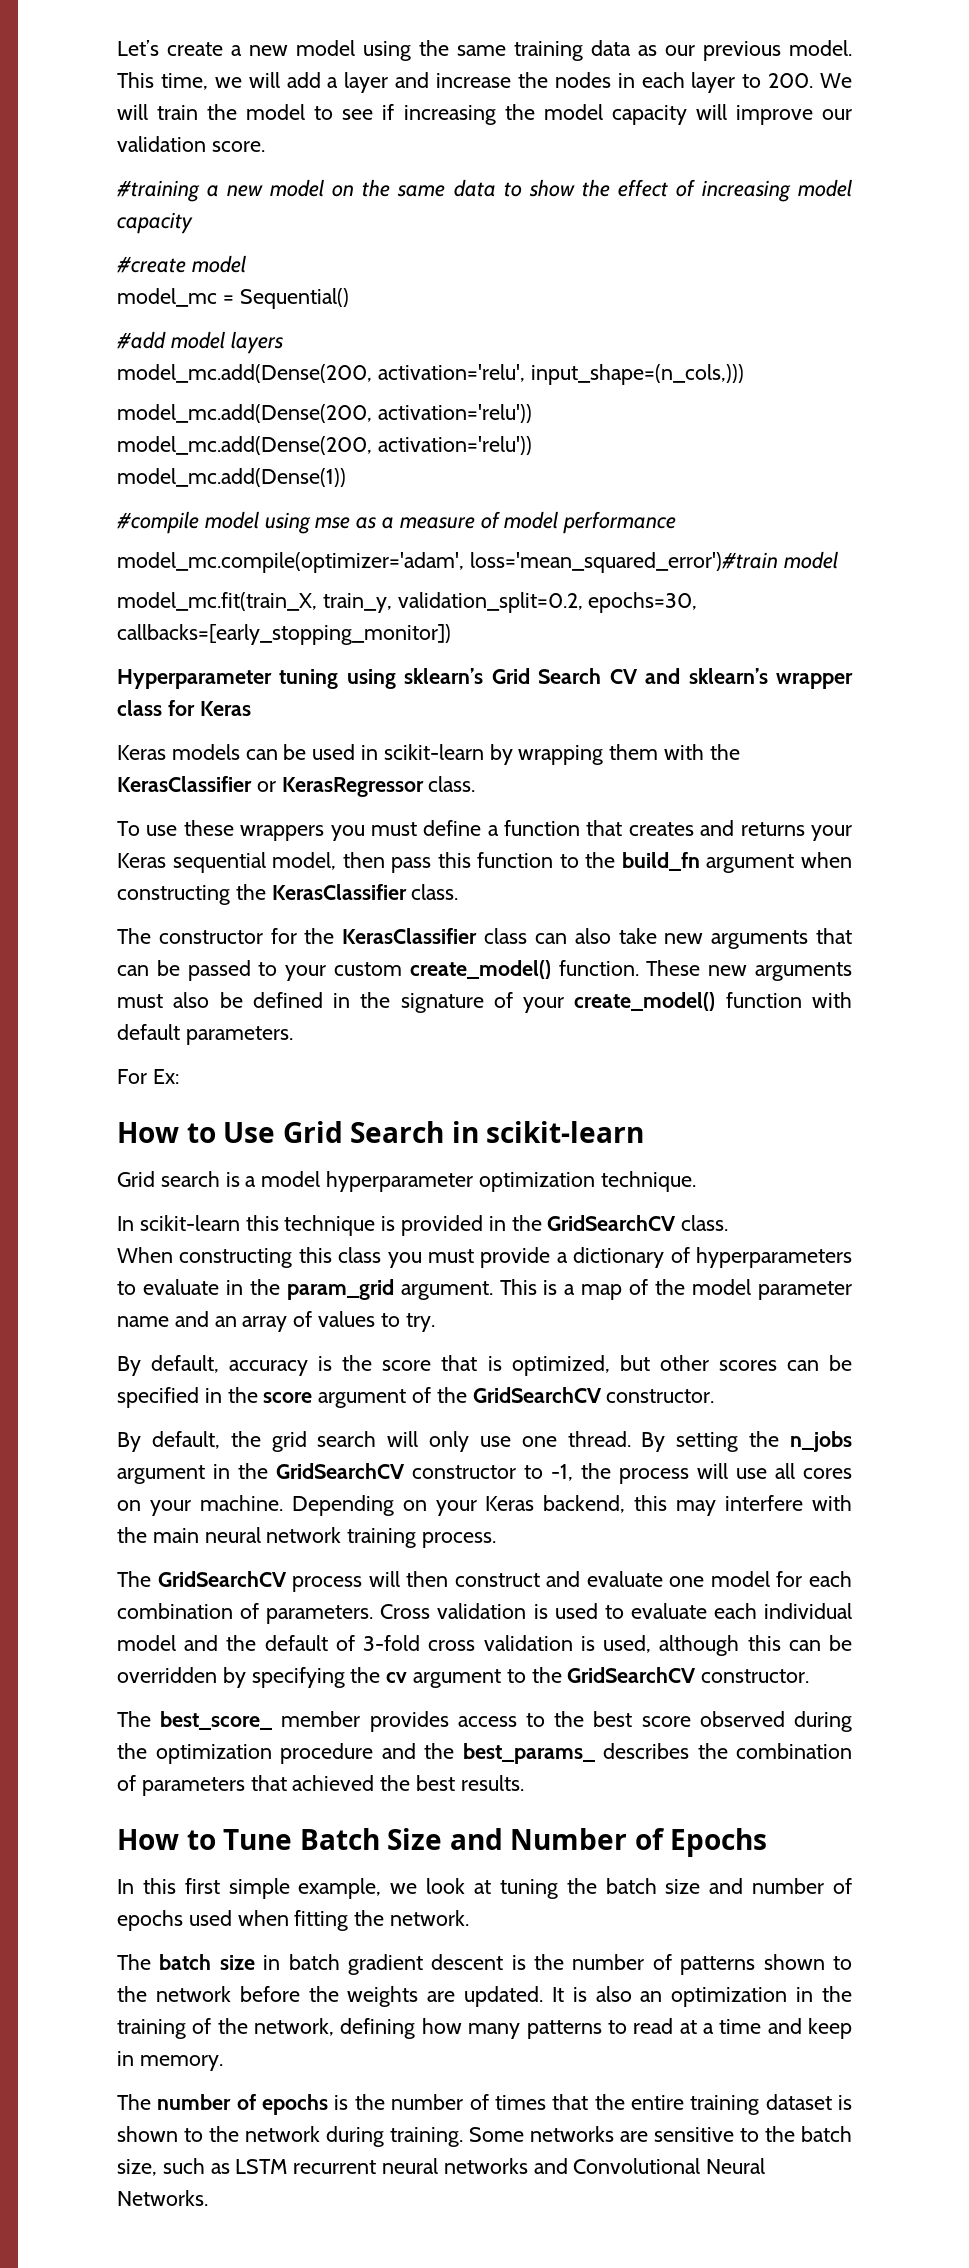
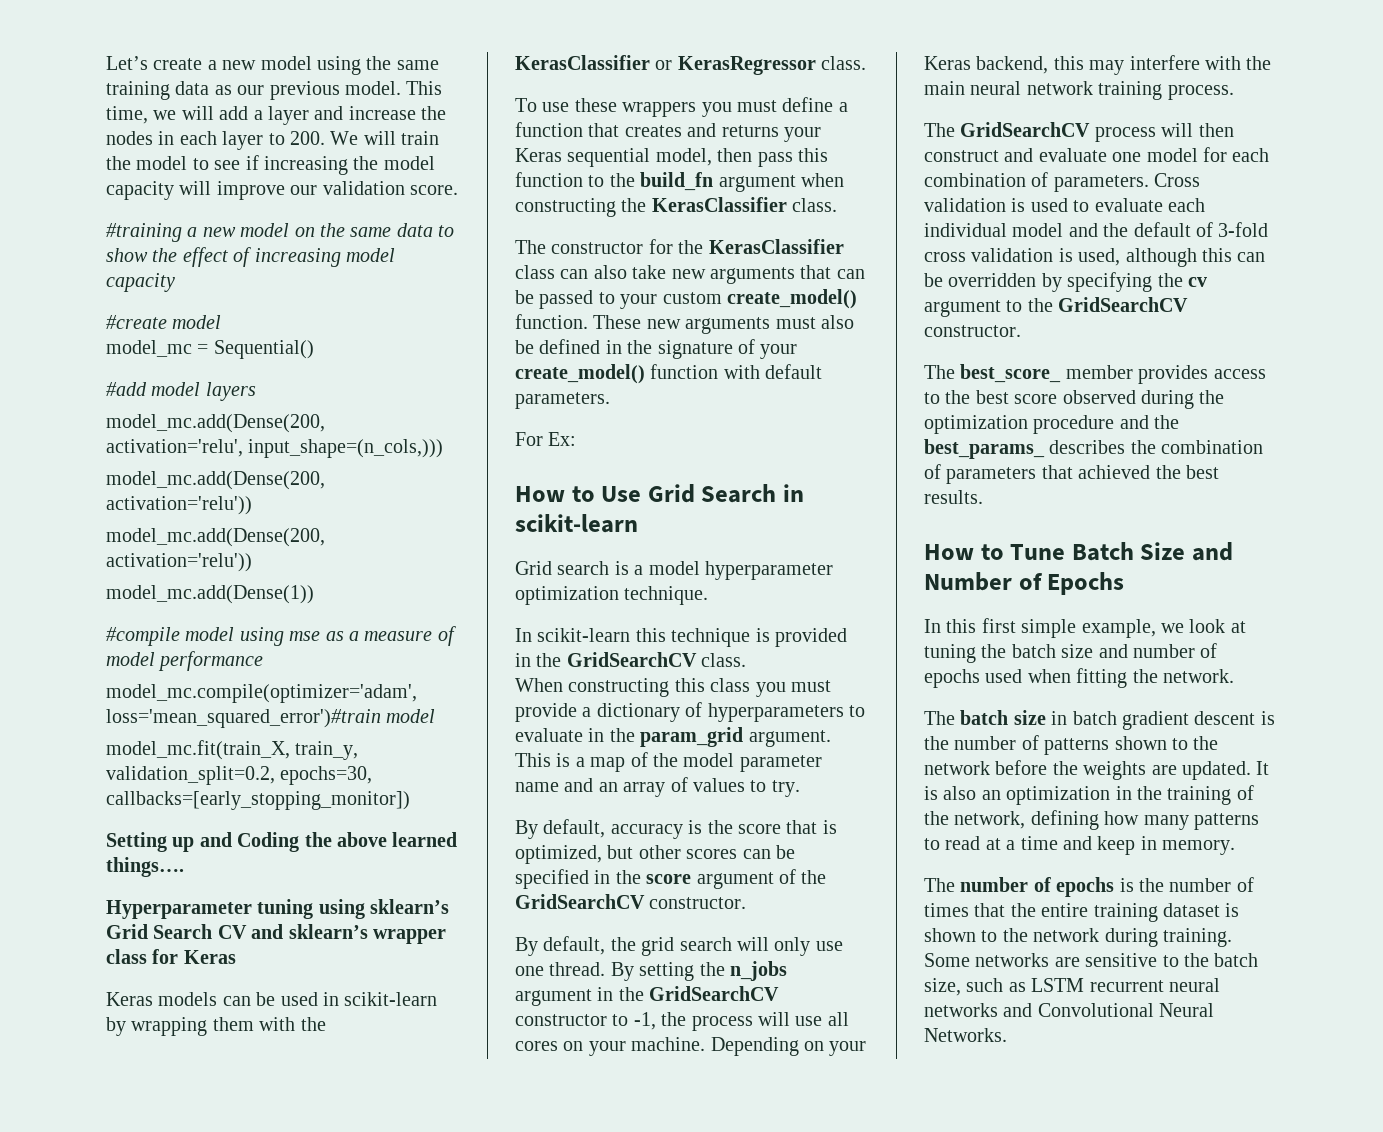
+ Setting up and Coding the above learned things….

